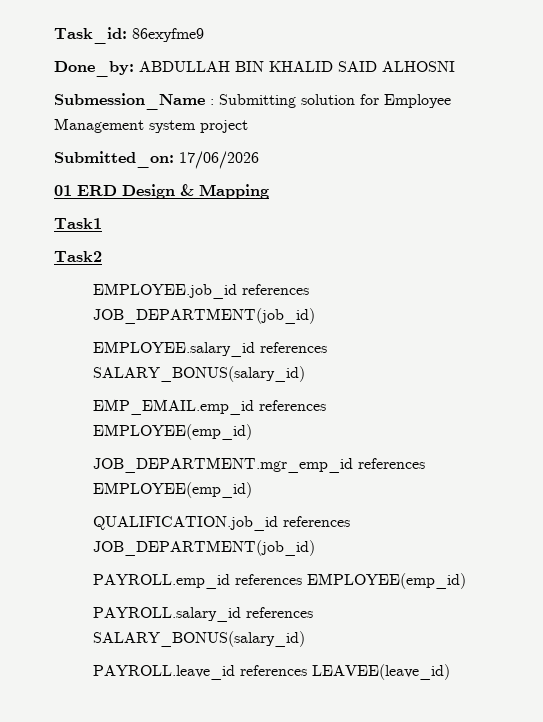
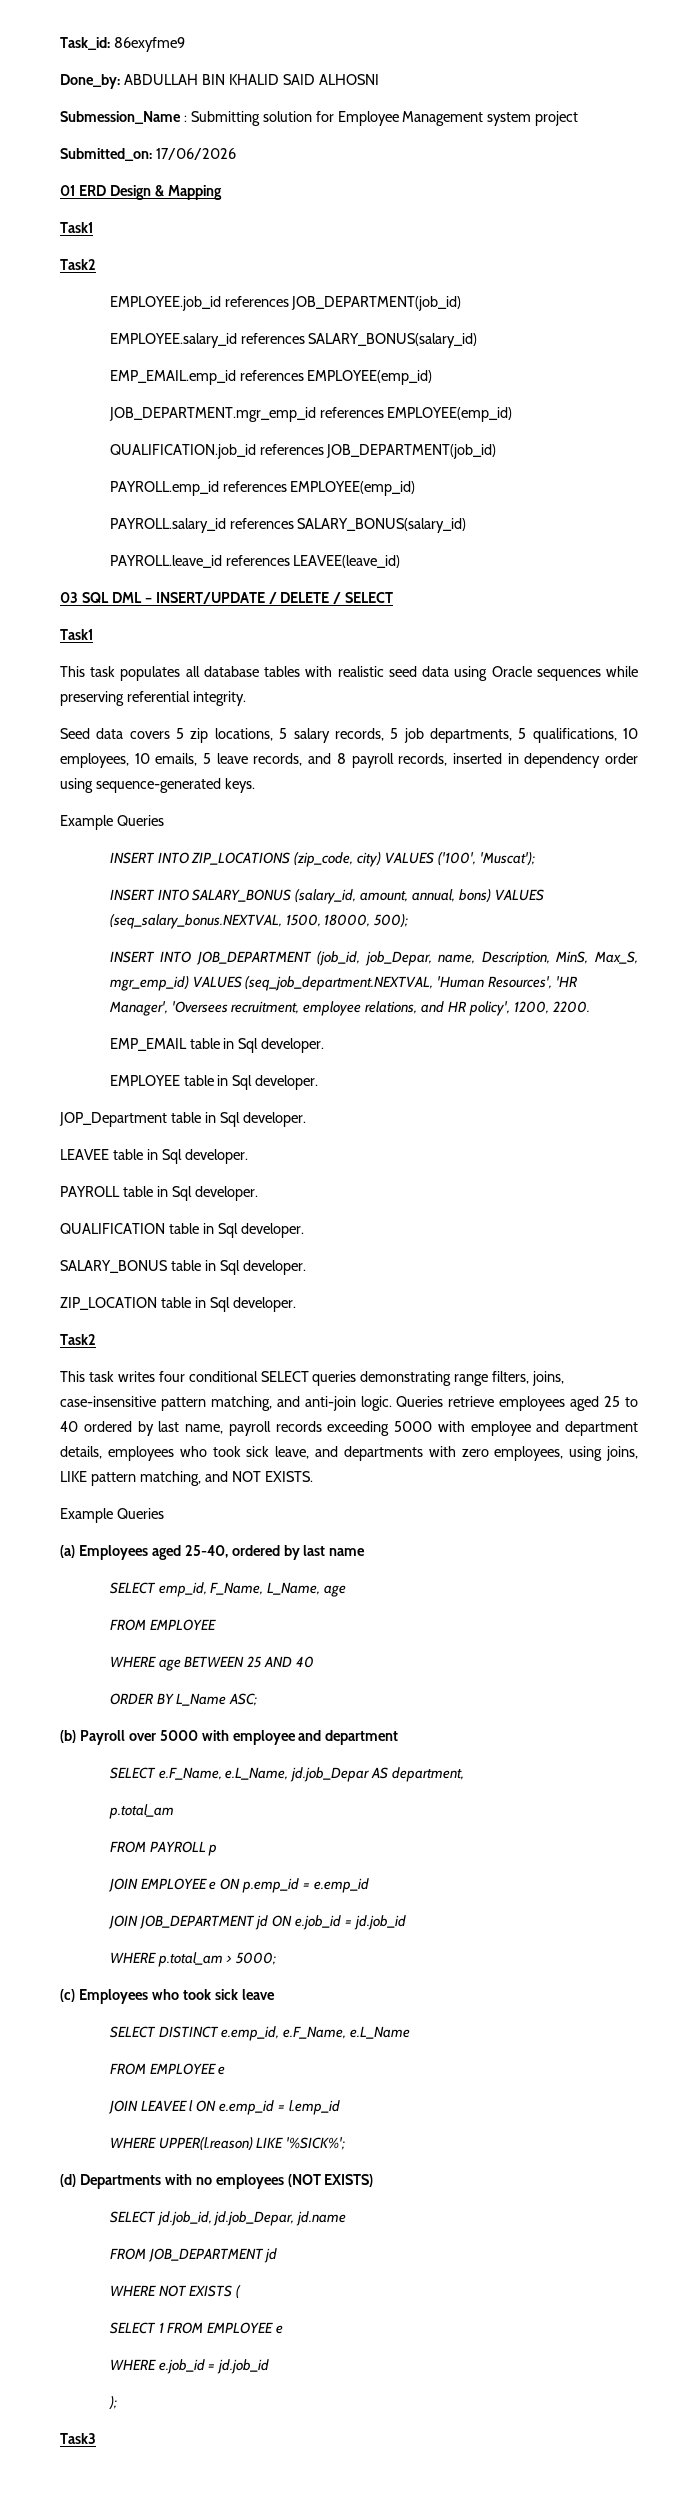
+ 03 SQL DML – INSERT/UPDATE / DELETE / SELECT
+ Task1
+ This task populates all database tables with realistic seed data using Oracle sequences while preserving referential integrity.
+ Seed data covers 5 zip locations, 5 salary records, 5 job departments, 5 qualifications, 10 employees, 10 emails, 5 leave records, and 8 payroll records, inserted in dependency order using sequence-generated keys.
+ Example Queries
+ INSERT INTO ZIP_LOCATIONS (zip_code, city) VALUES ('100', 'Muscat');
+ INSERT INTO SALARY_BONUS (salary_id, amount, annual, bons) VALUES (seq_salary_bonus.NEXTVAL, 1500, 18000, 500);
+ INSERT INTO JOB_DEPARTMENT (job_id, job_Depar, name, Description, MinS, Max_S, mgr_emp_id) VALUES (seq_job_department.NEXTVAL, 'Human Resources', 'HR Manager', 'Oversees recruitment, employee relations, and HR policy', 1200, 2200.
+ EMP_EMAIL table in Sql developer.
+ EMPLOYEE table in Sql developer.
+ JOP_Department table in Sql developer.
+ LEAVEE table in Sql developer.
+ PAYROLL table in Sql developer.
+ QUALIFICATION table in Sql developer.
+ SALARY_BONUS table in Sql developer.
+ ZIP_LOCATION table in Sql developer.
+ Task2
+ This task writes four conditional SELECT queries demonstrating range filters, joins, case-insensitive pattern matching, and anti-join logic. Queries retrieve employees aged 25 to 40 ordered by last name, payroll records exceeding 5000 with employee and department details, employees who took sick leave, and departments with zero employees, using joins, LIKE pattern matching, and NOT EXISTS.
+ Example Queries
+ (a) Employees aged 25-40, ordered by last name
+ SELECT emp_id, F_Name, L_Name, age
+ FROM EMPLOYEE
+ WHERE age BETWEEN 25 AND 40
+ ORDER BY L_Name ASC;
+ (b) Payroll over 5000 with employee and department
+ SELECT e.F_Name, e.L_Name, jd.job_Depar AS department,
+ p.total_am
+ FROM PAYROLL p
+ JOIN EMPLOYEE e ON p.emp_id = e.emp_id
+ JOIN JOB_DEPARTMENT jd ON e.job_id = jd.job_id
+ WHERE p.total_am > 5000;
+ (c) Employees who took sick leave
+ SELECT DISTINCT e.emp_id, e.F_Name, e.L_Name
+ FROM EMPLOYEE e
+ JOIN LEAVEE l ON e.emp_id = l.emp_id
+ WHERE UPPER(l.reason) LIKE '%SICK%';
+ (d) Departments with no employees (NOT EXISTS)
+ SELECT jd.job_id, jd.job_Depar, jd.name
+ FROM JOB_DEPARTMENT jd
+ WHERE NOT EXISTS (
+ SELECT 1 FROM EMPLOYEE e
+ WHERE e.job_id = jd.job_id
+ );
+ Task3

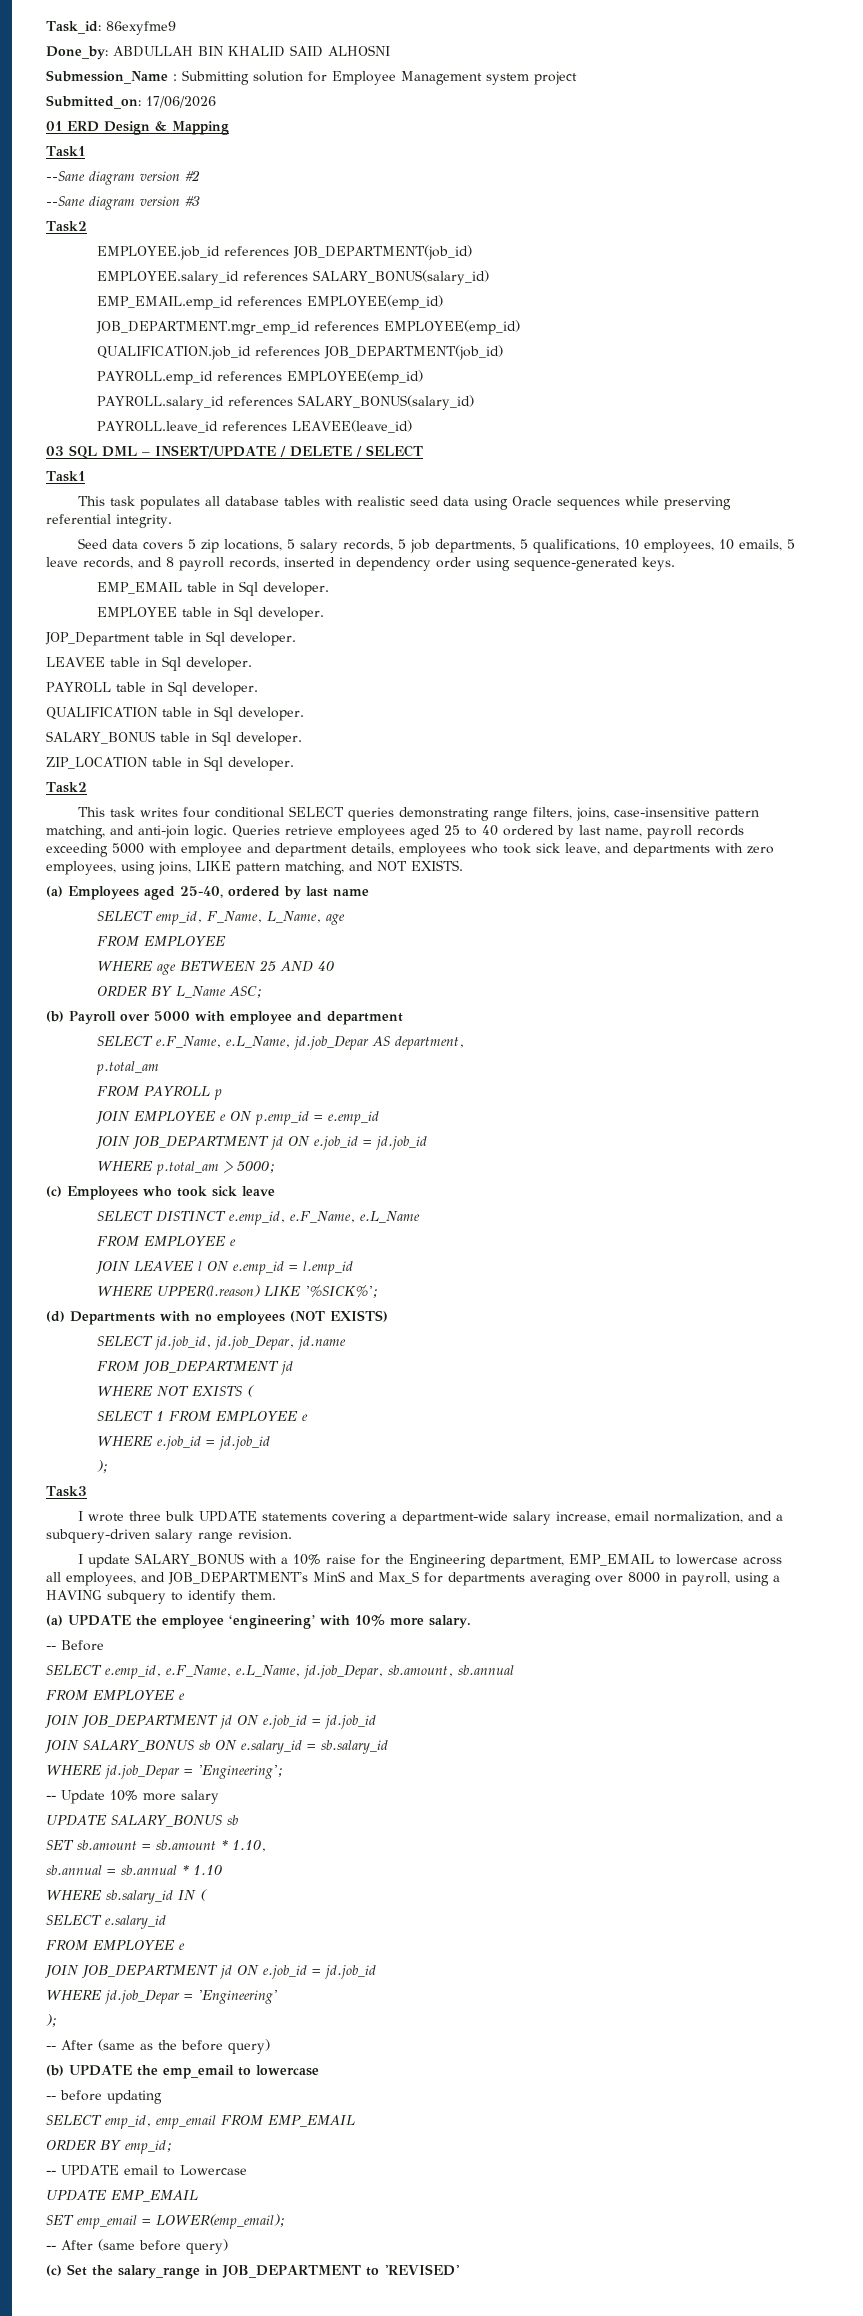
+ --Sane diagram version #2
+ --Sane diagram version #3
  Seed data covers 5 zip locations, 5 salary records, 5 job departments, 5 qualifications, 10 employees, 10 emails, 5 leave records, and 8 payroll records, inserted in dependency order using sequence-generated keys.
- Example Queries
- INSERT INTO ZIP_LOCATIONS (zip_code, city) VALUES ('100', 'Muscat');
- INSERT INTO SALARY_BONUS (salary_id, amount, annual, bons) VALUES (seq_salary_bonus.NEXTVAL, 1500, 18000, 500);
- INSERT INTO JOB_DEPARTMENT (job_id, job_Depar, name, Description, MinS, Max_S, mgr_emp_id) VALUES (seq_job_department.NEXTVAL, 'Human Resources', 'HR Manager', 'Oversees recruitment, employee relations, and HR policy', 1200, 2200.
  Queries retrieve employees aged 25 to 40 ordered by last name, payroll records exceeding 5000 with employee and department details, employees who took sick leave, and departments with zero employees, using joins, LIKE pattern matching, and NOT EXISTS.
- Example Queries
+ I wrote three bulk UPDATE statements covering a department-wide salary increase, email normalization, and a subquery-driven salary range revision.
+ I update SALARY_BONUS with a 10% raise for the Engineering department, EMP_EMAIL to lowercase across all employees, and JOB_DEPARTMENT's MinS and Max_S for departments averaging over 8000 in payroll, using a HAVING subquery to identify them.
+ (a) UPDATE the employee ‘engineering’ with 10% more salary.
+ -- Before
+ SELECT e.emp_id, e.F_Name, e.L_Name, jd.job_Depar, sb.amount, sb.annual
+ FROM EMPLOYEE e
+ JOIN JOB_DEPARTMENT jd ON e.job_id = jd.job_id
+ JOIN SALARY_BONUS sb ON e.salary_id = sb.salary_id
+ WHERE jd.job_Depar = 'Engineering';
+ -- Update 10% more salary
+ UPDATE SALARY_BONUS sb
+ SET sb.amount = sb.amount * 1.10,
+ sb.annual = sb.annual * 1.10
+ WHERE sb.salary_id IN (
+ SELECT e.salary_id
+ FROM EMPLOYEE e
+ JOIN JOB_DEPARTMENT jd ON e.job_id = jd.job_id
+ WHERE jd.job_Depar = 'Engineering'
+ );
+ -- After (same as the before query)
+ (b) UPDATE the emp_email to lowercase
+ -- before updating
+ SELECT emp_id, emp_email FROM EMP_EMAIL
+ ORDER BY emp_id;
+ -- UPDATE email to Lowercase
+ UPDATE EMP_EMAIL
+ SET emp_email = LOWER(emp_email);
+ -- After (same before query)
+ (c) Set the salary_range in JOB_DEPARTMENT to 'REVISED'

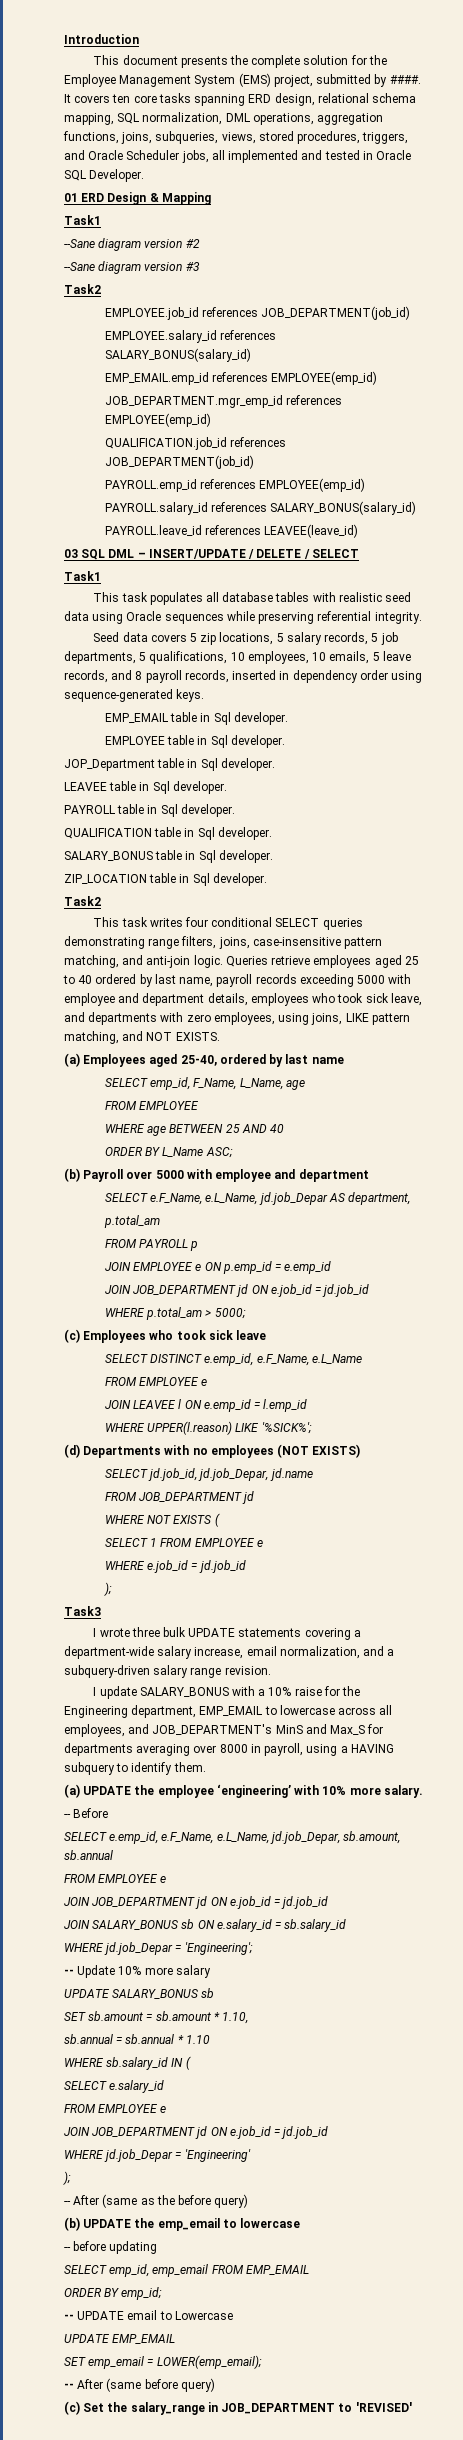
- Task_id: 86exyfme9
- Done_by: ABDULLAH BIN KHALID SAID ALHOSNI
- Submession_Name : Submitting solution for Employee Management system project
- Submitted_on: 17/06/2026
+ Introduction
+ This document presents the complete solution for the Employee Management System (EMS) project, submitted by ####. It covers ten core tasks spanning ERD design, relational schema mapping, SQL normalization, DML operations, aggregation functions, joins, subqueries, views, stored procedures, triggers, and Oracle Scheduler jobs, all implemented and tested in Oracle SQL Developer.

